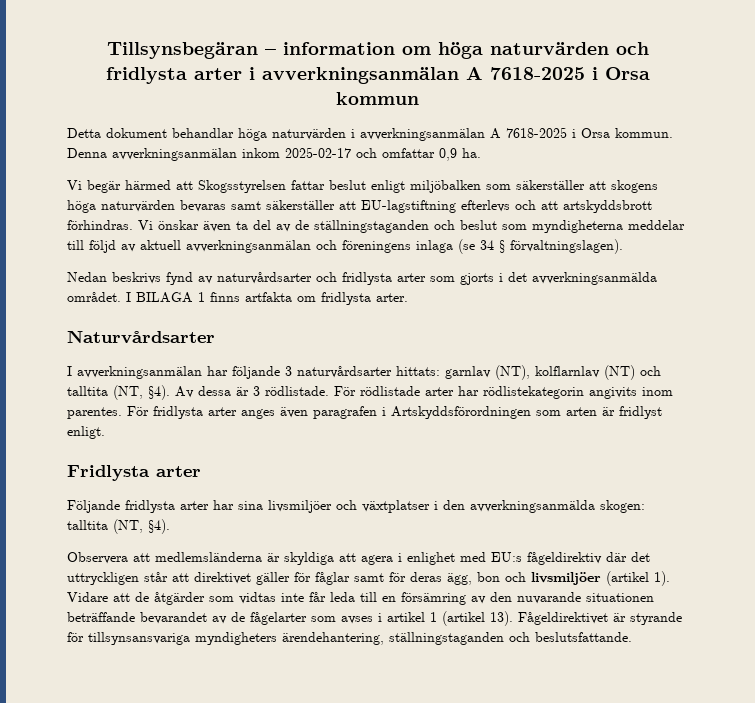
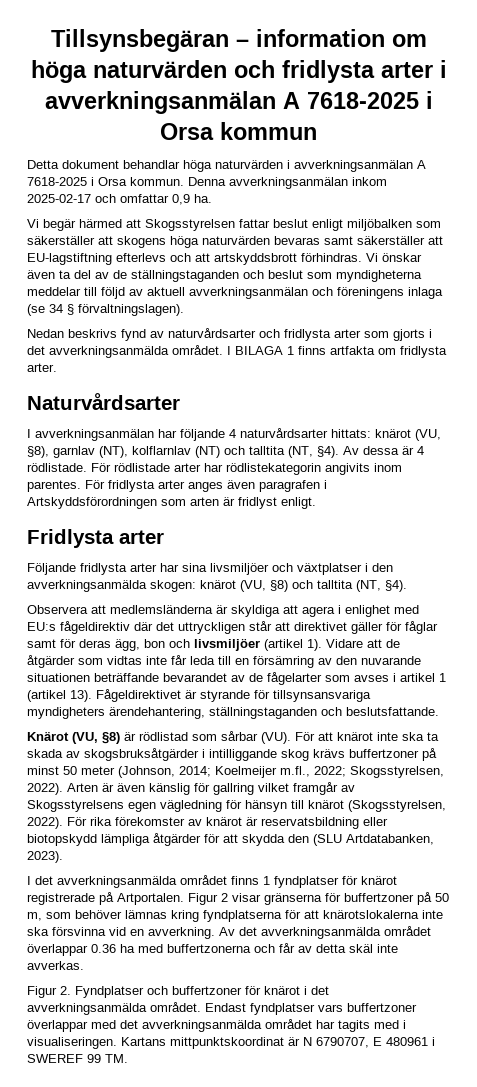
- I avverkningsanmälan har följande 3 naturvårdsarter hittats: garnlav (NT), kolflarnlav (NT) och talltita (NT, §4).
+ I avverkningsanmälan har följande 4 naturvårdsarter hittats: knärot (VU, §8), garnlav (NT), kolflarnlav (NT) och talltita (NT, §4).
- Av dessa är 3 rödlistade.
+ Av dessa är 4 rödlistade.
- Följande fridlysta arter har sina livsmiljöer och växtplatser i den avverkningsanmälda skogen: talltita (NT, §4).
+ Följande fridlysta arter har sina livsmiljöer och växtplatser i den avverkningsanmälda skogen: knärot (VU, §8) och talltita (NT, §4).
+ Knärot (VU, §8) är rödlistad som sårbar (VU). För att knärot inte ska ta skada av skogsbruksåtgärder i intilliggande skog krävs buffertzoner på minst 50 meter (Johnson, 2014; Koelmeijer m.fl., 2022; Skogsstyrelsen, 2022). Arten är även känslig för gallring vilket framgår av Skogsstyrelsens egen vägledning för hänsyn till knärot (Skogsstyrelsen, 2022). För rika förekomster av knärot är reservatsbildning eller biotopskydd lämpliga åtgärder för att skydda den (SLU Artdatabanken, 2023).
+ I det avverkningsanmälda området finns 1 fyndplatser för knärot registrerade på Artportalen. Figur 2 visar gränserna för buffertzoner på 50 m, som behöver lämnas kring fyndplatserna för att knärotslokalerna inte ska försvinna vid en avverkning. Av det avverkningsanmälda området överlappar 0.36 ha med buffertzonerna och får av detta skäl inte avverkas.
+ Figur 2. Fyndplatser och buffertzoner för knärot i det avverkningsanmälda området. Endast fyndplatser vars buffertzoner överlappar med det avverkningsanmälda området har tagits med i visualiseringen. Kartans mittpunktskoordinat är N 6790707, E 480961 i SWEREF 99 TM.

